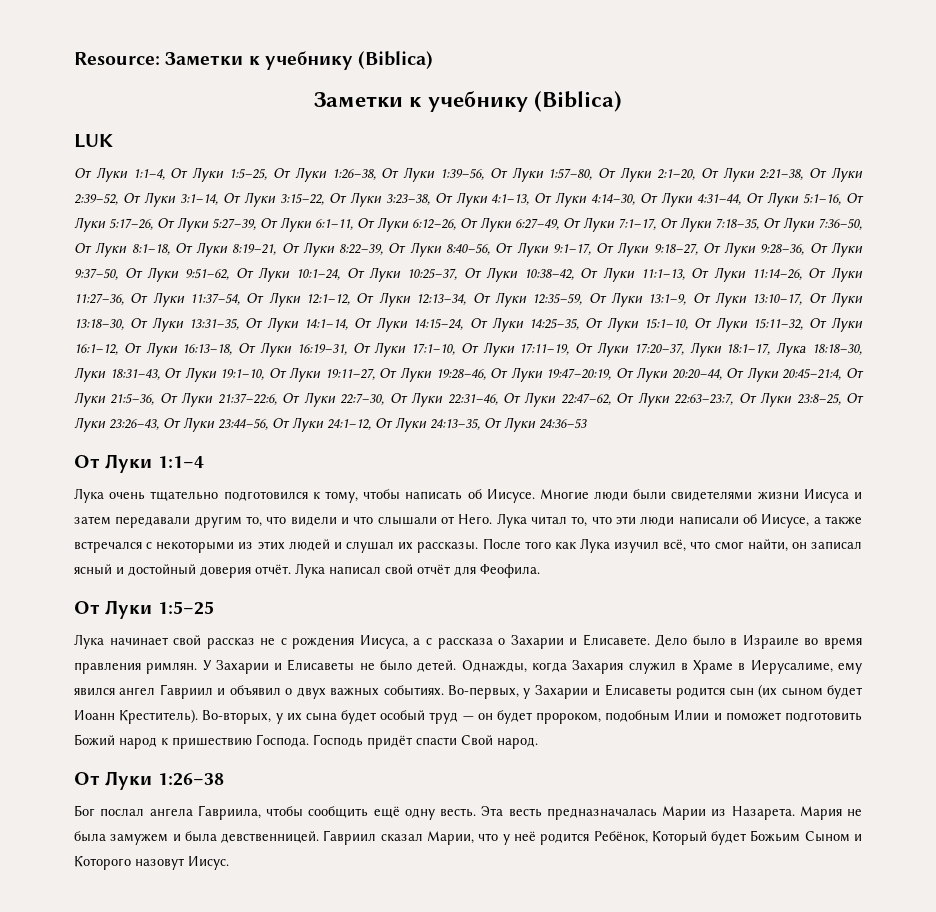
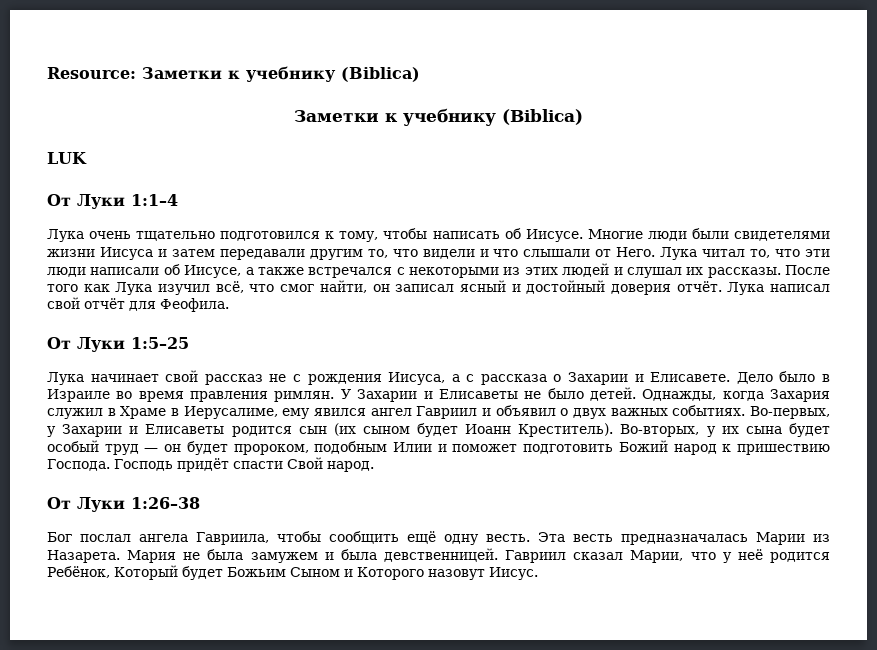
- От Луки 1:1–4, От Луки 1:5–25, От Луки 1:26–38, От Луки 1:39–56, От Луки 1:57–80, От Луки 2:1–20, От Луки 2:21–38, От Луки 2:39–52, От Луки 3:1–14, От Луки 3:15–22, От Луки 3:23–38, От Луки 4:1–13, От Луки 4:14–30, От Луки 4:31–44, От Луки 5:1–16, От Луки 5:17–26, От Луки 5:27–39, От Луки 6:1–11, От Луки 6:12–26, От Луки 6:27–49, От Луки 7:1–17, От Луки 7:18–35, От Луки 7:36–50, От Луки 8:1–18, От Луки 8:19–21, От Луки 8:22–39, От Луки 8:40–56, От Луки 9:1–17, От Луки 9:18–27, От Луки 9:28–36, От Луки 9:37–50, От Луки 9:51–62, От Луки 10:1–24, От Луки 10:25–37, От Луки 10:38–42, От Луки 11:1–13, От Луки 11:14–26, От Луки 11:27–36, От Луки 11:37–54, От Луки 12:1–12, От Луки 12:13–34, От Луки 12:35–59, От Луки 13:1–9, От Луки 13:10–17, От Луки 13:18–30, От Луки 13:31–35, От Луки 14:1–14, От Луки 14:15–24, От Луки 14:25–35, От Луки 15:1–10, От Луки 15:11–32, От Луки 16:1–12, От Луки 16:13–18, От Луки 16:19–31, От Луки 17:1–10, От Луки 17:11–19, От Луки 17:20–37, Луки 18:1–17, Лука 18:18–30, Луки 18:31–43, От Луки 19:1–10, От Луки 19:11–27, От Луки 19:28–46, От Луки 19:47–20:19, От Луки 20:20–44, От Луки 20:45–21:4, От Луки 21:5–36, От Луки 21:37–22:6, От Луки 22:7–30, От Луки 22:31–46, От Луки 22:47–62, От Луки 22:63–23:7, От Луки 23:8–25, От Луки 23:26–43, От Луки 23:44–56, От Луки 24:1–12, От Луки 24:13–35, От Луки 24:36–53

